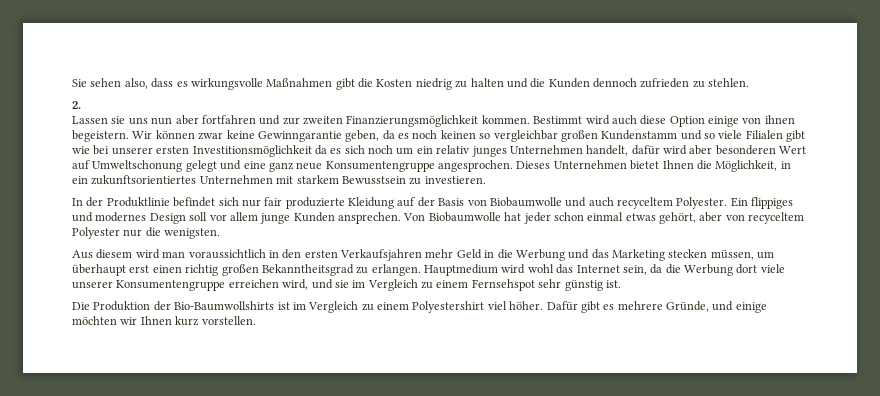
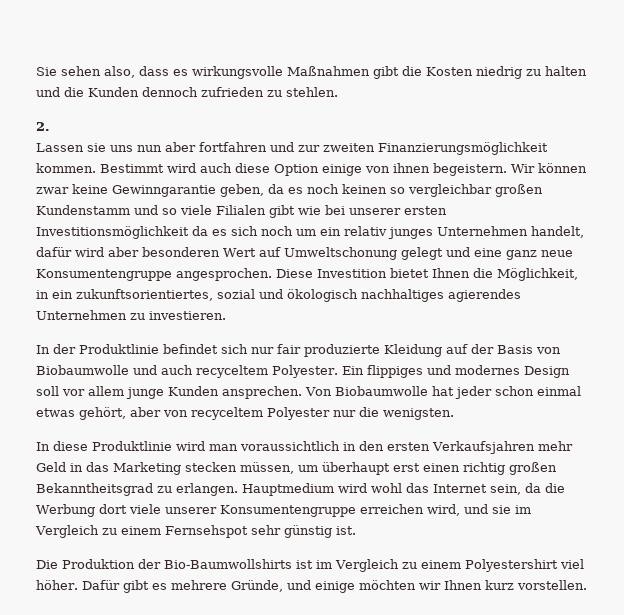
- Dieses Unternehmen bietet Ihnen die Möglichkeit, in ein zukunftsorientiertes Unternehmen mit starkem Bewusstsein zu investieren.
+ Diese Investition bietet Ihnen die Möglichkeit, in ein zukunftsorientiertes, sozial und ökologisch nachhaltiges agierendes Unternehmen zu investieren.
- Aus diesem wird man voraussichtlich in den ersten Verkaufsjahren mehr Geld in die Werbung und das Marketing stecken müssen, um überhaupt erst einen richtig großen Bekanntheitsgrad zu erlangen.
+ In diese Produktlinie wird man voraussichtlich in den ersten Verkaufsjahren mehr Geld in das Marketing stecken müssen, um überhaupt erst einen richtig großen Bekanntheitsgrad zu erlangen.

